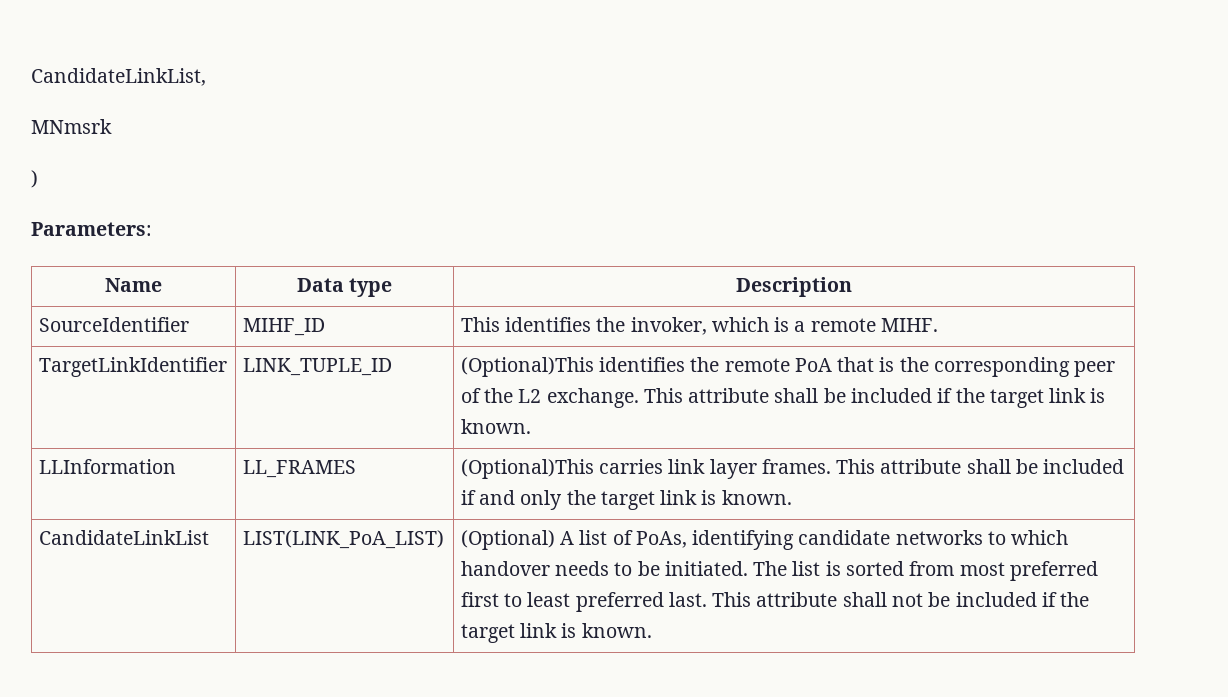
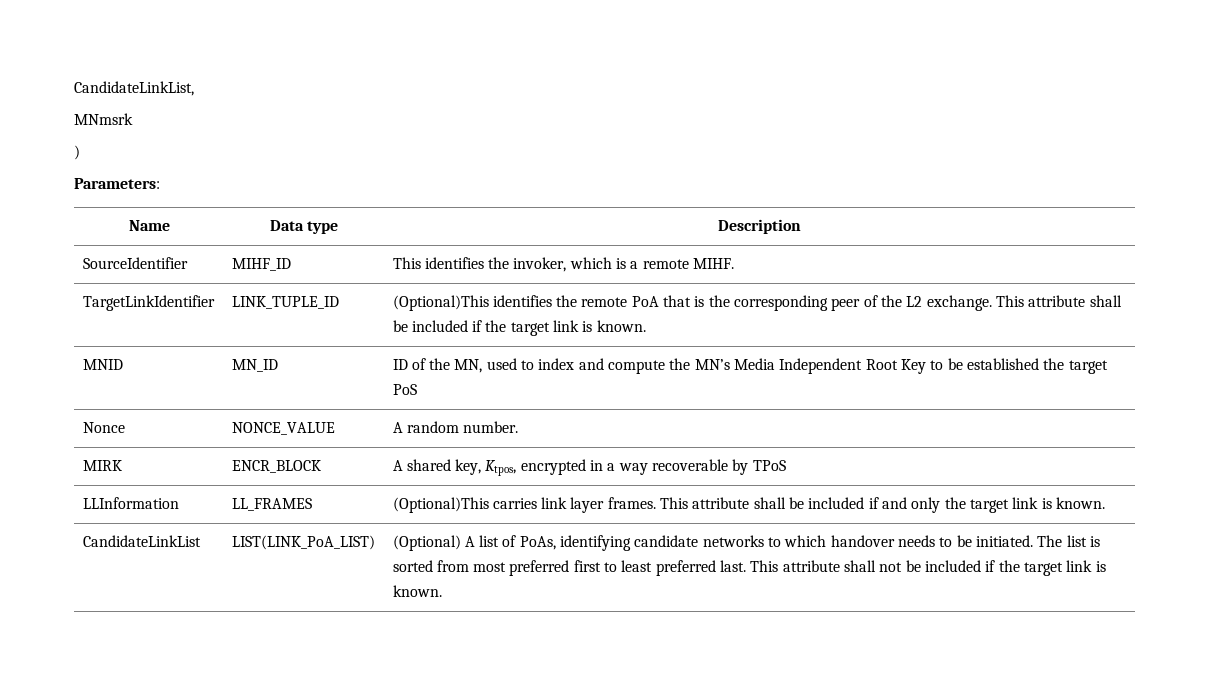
+ MNID | MN_ID | ID of the MN, used to index and compute the MN’s Media Independent Root Key to be established the target PoS
+ Nonce | NONCE_VALUE | A random number.
+ MIRK | ENCR_BLOCK | A shared key, Ktpos, encrypted in a way recoverable by TPoS

